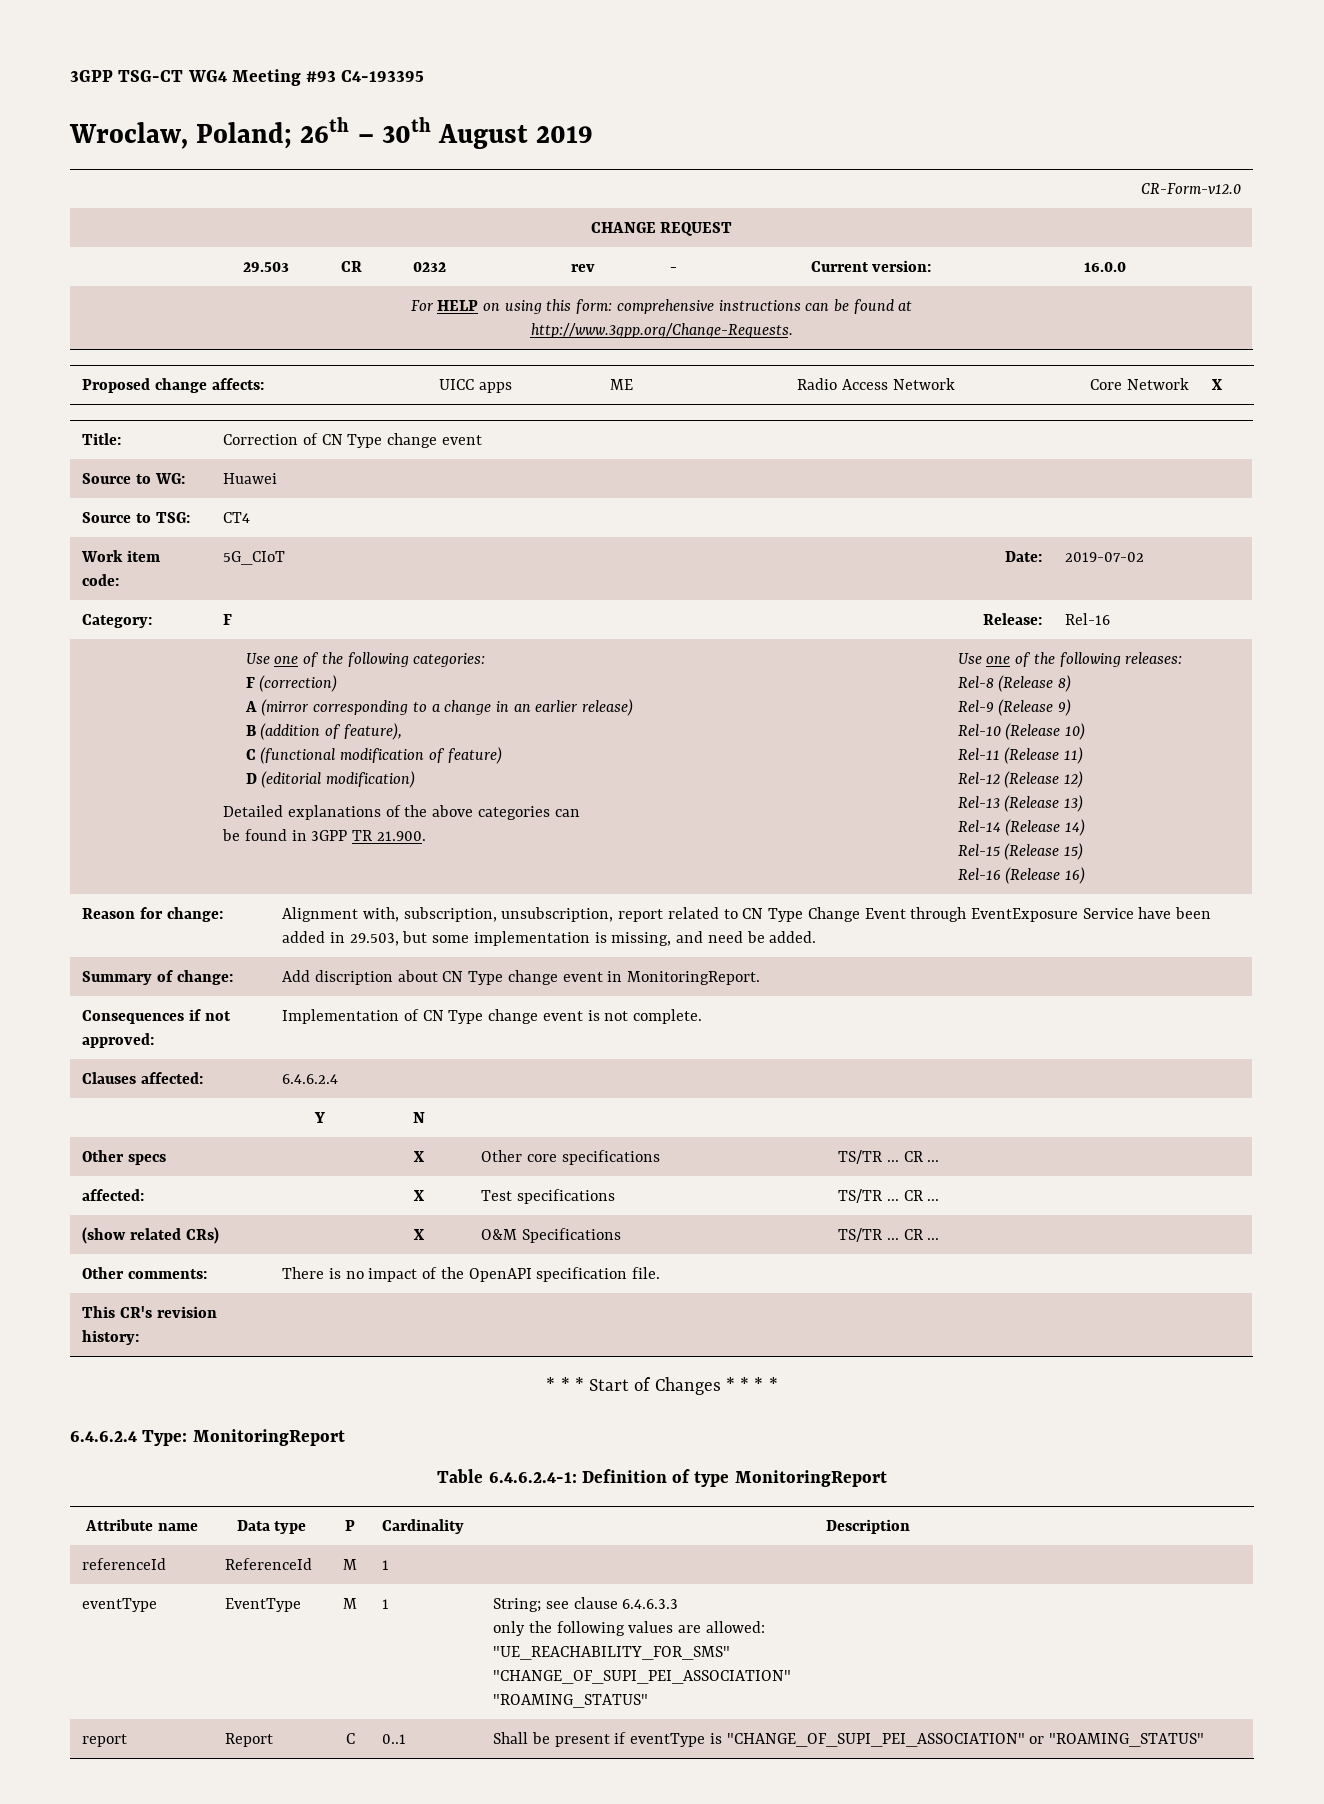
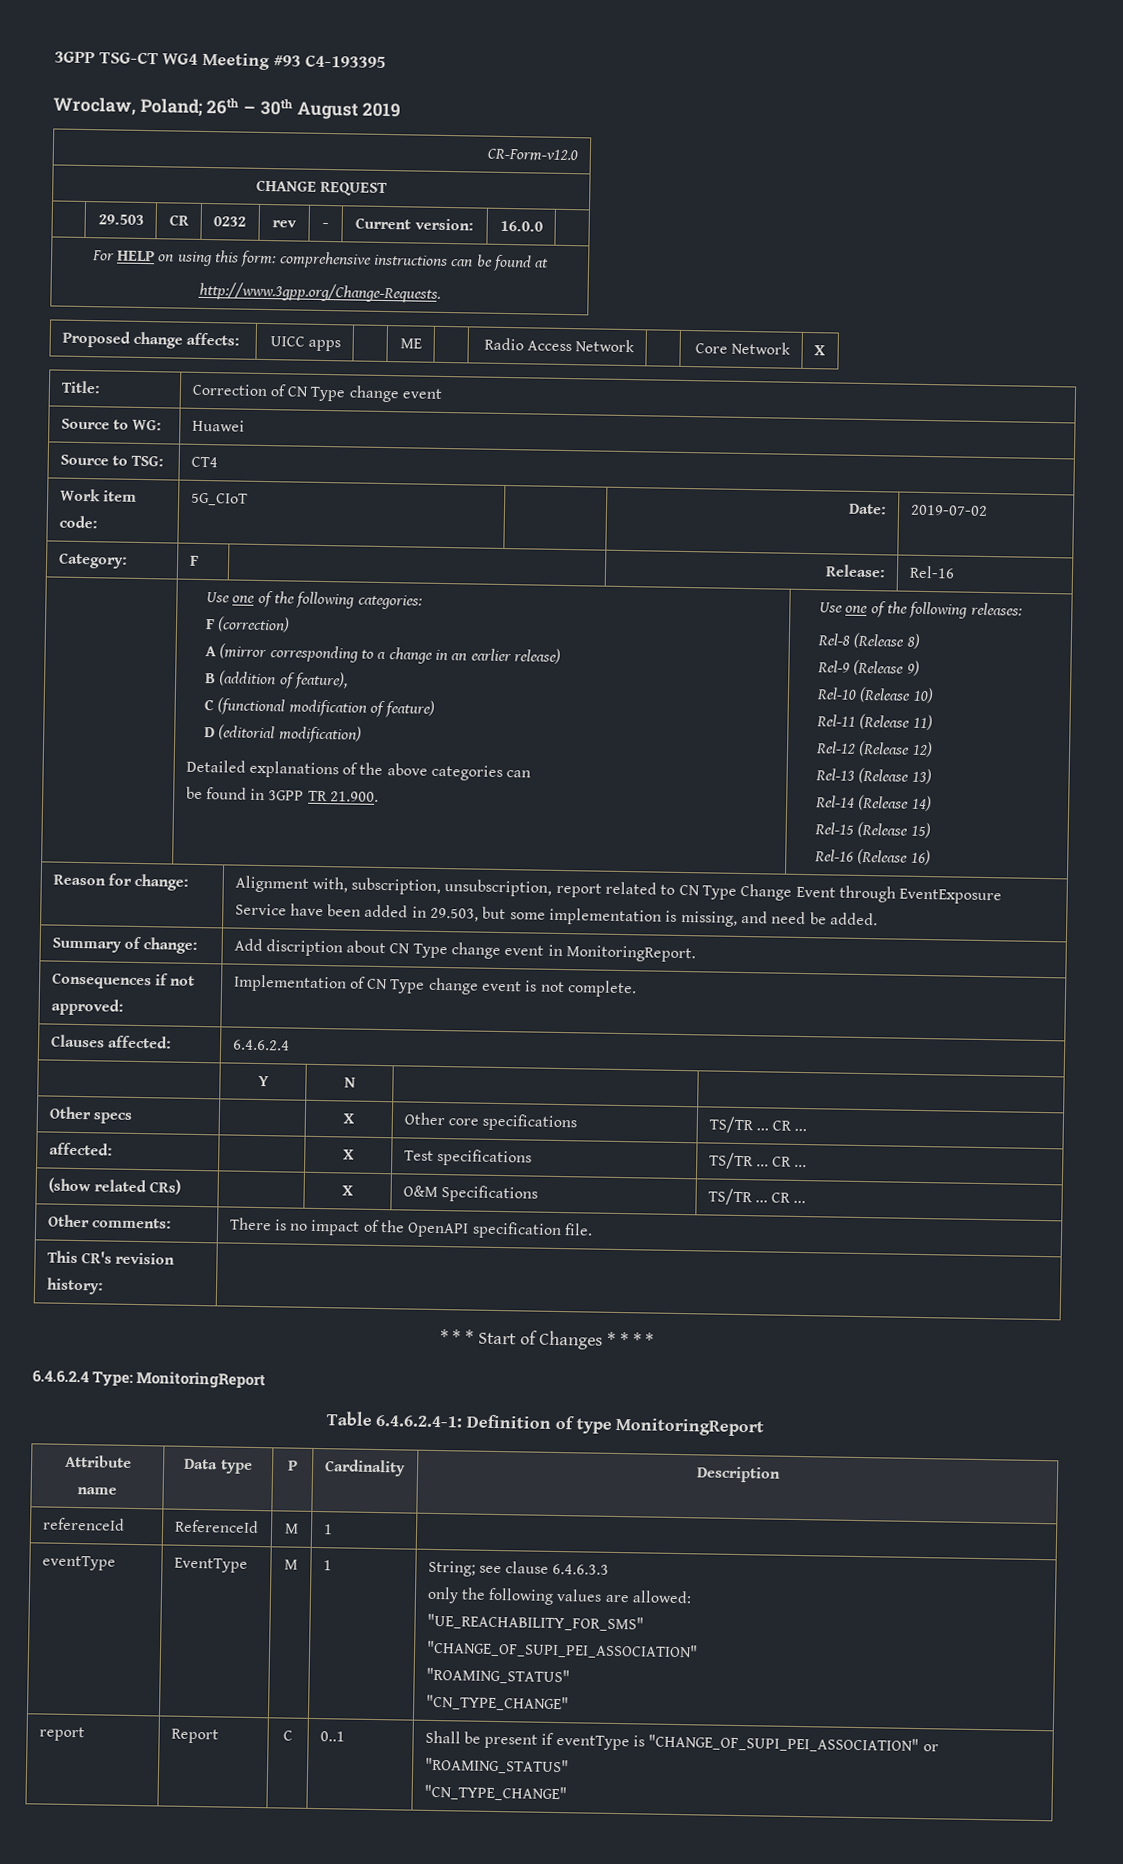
  eventType | EventType | M | 1 | String; see clause 6.4.6.3.3
  only the following values are allowed:
  "UE_REACHABILITY_FOR_SMS"
  "CHANGE_OF_SUPI_PEI_ASSOCIATION"
  "ROAMING_STATUS"
+ "CN_TYPE_CHANGE"
  report | Report | C | 0..1 | Shall be present if eventType is "CHANGE_OF_SUPI_PEI_ASSOCIATION" or "ROAMING_STATUS"
+ "CN_TYPE_CHANGE"

